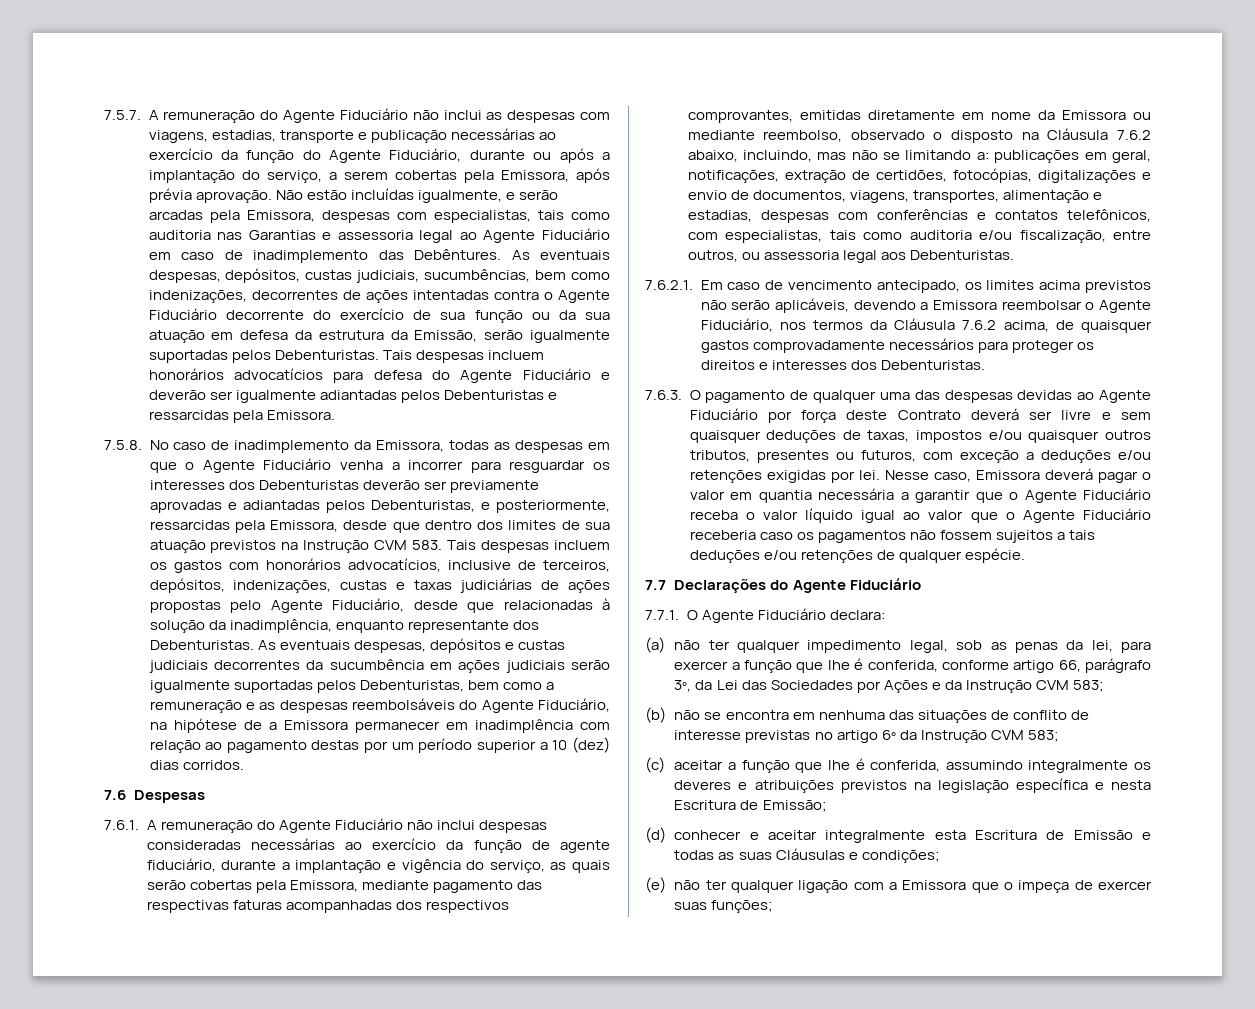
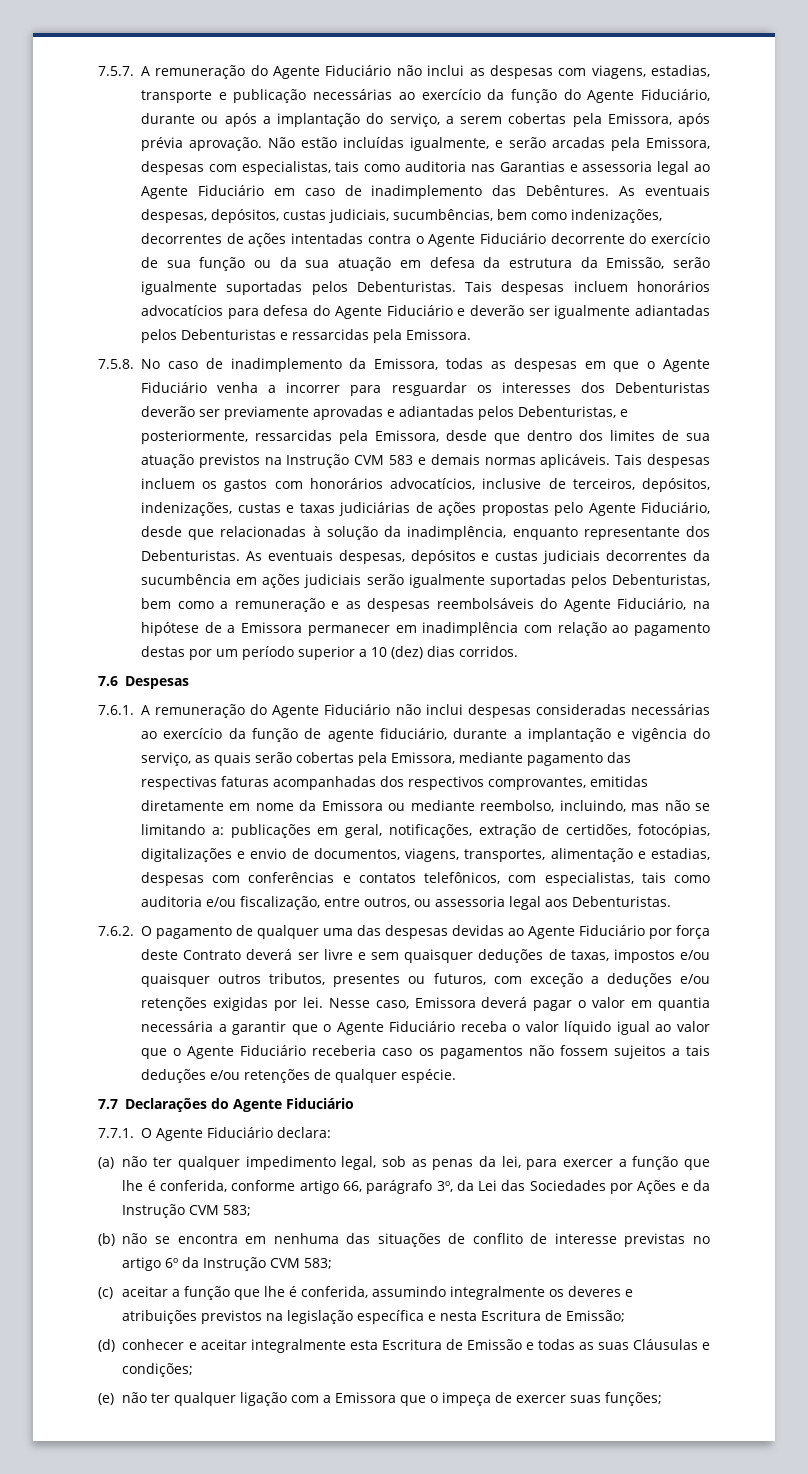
- 7.5.8. No caso de inadimplemento da Emissora, todas as despesas em que o Agente Fiduciário venha a incorrer para resguardar os interesses dos Debenturistas deverão ser previamente aprovadas e adiantadas pelos Debenturistas, e posteriormente, ressarcidas pela Emissora, desde que dentro dos limites de sua atuação previstos na Instrução CVM 583. Tais despesas incluem os gastos com honorários advocatícios, inclusive de terceiros, depósitos, indenizações, custas e taxas judiciárias de ações propostas pelo Agente Fiduciário, desde que relacionadas à solução da inadimplência, enquanto representante dos Debenturistas.
+ 7.5.8. No caso de inadimplemento da Emissora, todas as despesas em que o Agente Fiduciário venha a incorrer para resguardar os interesses dos Debenturistas deverão ser previamente aprovadas e adiantadas pelos Debenturistas, e posteriormente, ressarcidas pela Emissora, desde que dentro dos limites de sua atuação previstos na Instrução CVM 583 e demais normas aplicáveis. Tais despesas incluem os gastos com honorários advocatícios, inclusive de terceiros, depósitos, indenizações, custas e taxas judiciárias de ações propostas pelo Agente Fiduciário, desde que relacionadas à solução da inadimplência, enquanto representante dos Debenturistas.
- 7.6.1. A remuneração do Agente Fiduciário não inclui despesas consideradas necessárias ao exercício da função de agente fiduciário, durante a implantação e vigência do serviço, as quais serão cobertas pela Emissora, mediante pagamento das respectivas faturas acompanhadas dos respectivos comprovantes, emitidas diretamente em nome da Emissora ou mediante reembolso, observado o disposto na Cláusula 7.6.2 abaixo, incluindo, mas não se limitando a:
+ 7.6.1. A remuneração do Agente Fiduciário não inclui despesas consideradas necessárias ao exercício da função de agente fiduciário, durante a implantação e vigência do serviço, as quais serão cobertas pela Emissora, mediante pagamento das respectivas faturas acompanhadas dos respectivos comprovantes, emitidas diretamente em nome da Emissora ou mediante reembolso, incluindo, mas não se limitando a:
- 7.6.2.1. Em caso de vencimento antecipado, os limites acima previstos não serão aplicáveis, devendo a Emissora reembolsar o Agente Fiduciário, nos termos da Cláusula 7.6.2 acima, de quaisquer gastos comprovadamente necessários para proteger os direitos e interesses dos Debenturistas.
- 7.6.3. O pagamento de qualquer uma das despesas devidas ao Agente Fiduciário por força deste Contrato deverá ser livre e sem quaisquer deduções de taxas, impostos e/ou quaisquer outros tributos, presentes ou futuros, com exceção a deduções e/ou retenções exigidas por lei.
+ 7.6.2. O pagamento de qualquer uma das despesas devidas ao Agente Fiduciário por força deste Contrato deverá ser livre e sem quaisquer deduções de taxas, impostos e/ou quaisquer outros tributos, presentes ou futuros, com exceção a deduções e/ou retenções exigidas por lei.

